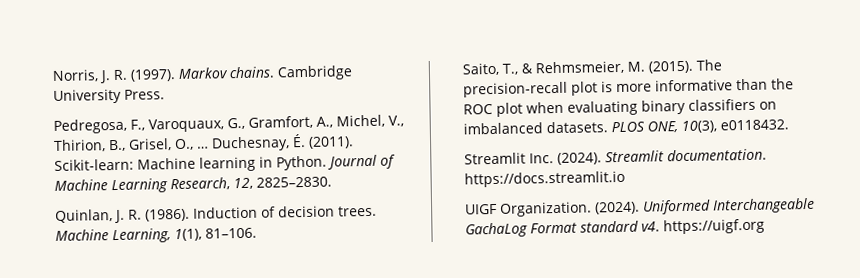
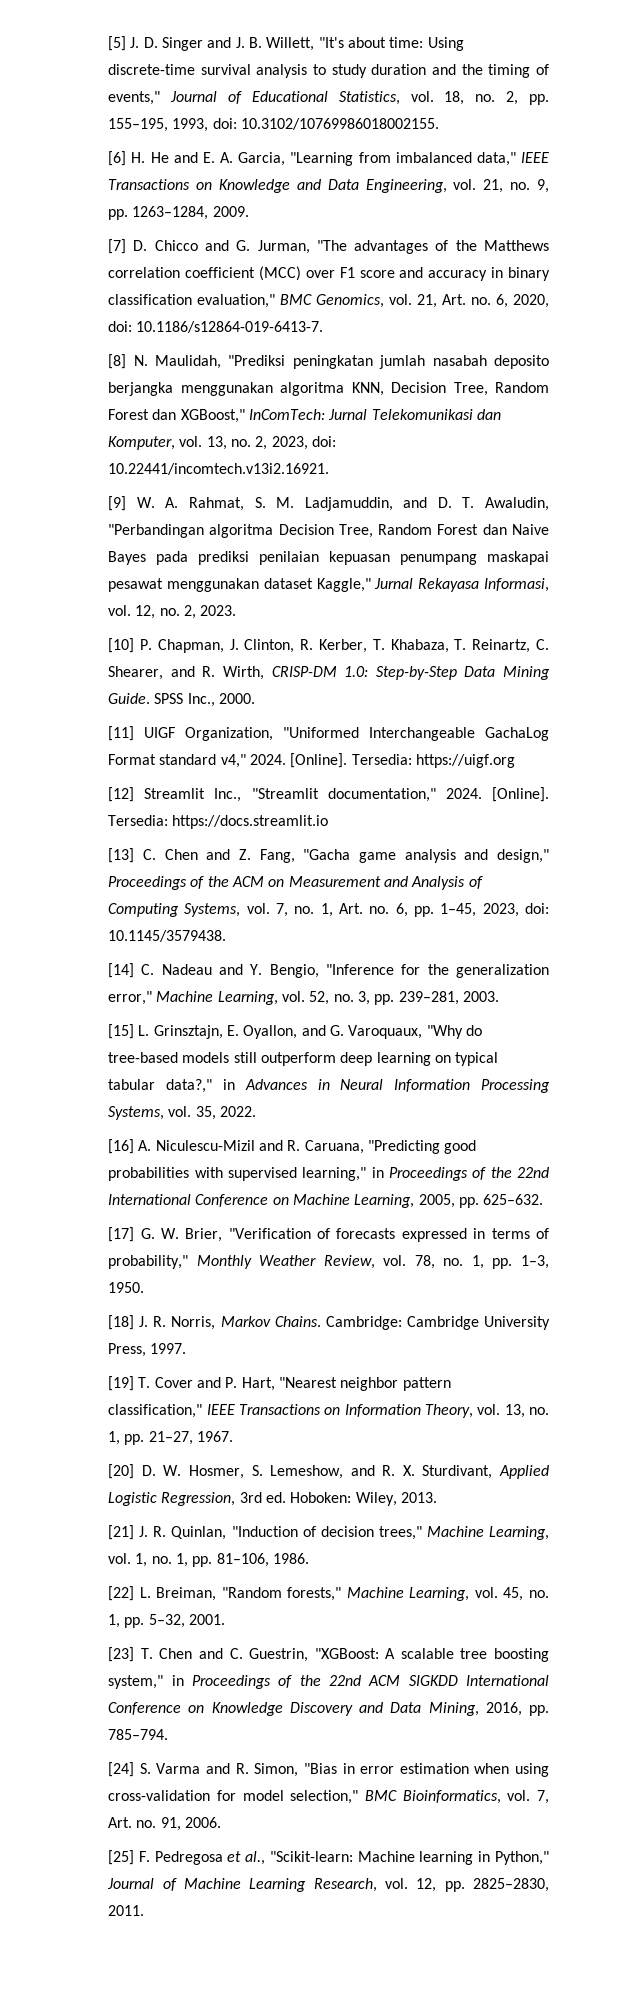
- Norris, J. R. (1997). Markov chains. Cambridge University Press.
- Pedregosa, F., Varoquaux, G., Gramfort, A., Michel, V., Thirion, B., Grisel, O., … Duchesnay, É. (2011). Scikit-learn: Machine learning in Python. Journal of Machine Learning Research, 12, 2825–2830.
- Quinlan, J. R. (1986). Induction of decision trees. Machine Learning, 1(1), 81–106.
- Saito, T., & Rehmsmeier, M. (2015). The precision-recall plot is more informative than the ROC plot when evaluating binary classifiers on imbalanced datasets. PLOS ONE, 10(3), e0118432.
- Streamlit Inc. (2024). Streamlit documentation. https://docs.streamlit.io
- UIGF Organization. (2024). Uniformed Interchangeable GachaLog Format standard v4. https://uigf.org
+ [5] J. D. Singer and J. B. Willett, "It's about time: Using discrete-time survival analysis to study duration and the timing of events," Journal of Educational Statistics, vol. 18, no. 2, pp. 155–195, 1993, doi: 10.3102/10769986018002155.
+ [6] H. He and E. A. Garcia, "Learning from imbalanced data," IEEE Transactions on Knowledge and Data Engineering, vol. 21, no. 9, pp. 1263–1284, 2009.
+ [7] D. Chicco and G. Jurman, "The advantages of the Matthews correlation coefficient (MCC) over F1 score and accuracy in binary classification evaluation," BMC Genomics, vol. 21, Art. no. 6, 2020, doi: 10.1186/s12864-019-6413-7.
+ [8] N. Maulidah, "Prediksi peningkatan jumlah nasabah deposito berjangka menggunakan algoritma KNN, Decision Tree, Random Forest dan XGBoost," InComTech: Jurnal Telekomunikasi dan Komputer, vol. 13, no. 2, 2023, doi: 10.22441/incomtech.v13i2.16921.
+ [9] W. A. Rahmat, S. M. Ladjamuddin, and D. T. Awaludin, "Perbandingan algoritma Decision Tree, Random Forest dan Naive Bayes pada prediksi penilaian kepuasan penumpang maskapai pesawat menggunakan dataset Kaggle," Jurnal Rekayasa Informasi, vol. 12, no. 2, 2023.
+ [10] P. Chapman, J. Clinton, R. Kerber, T. Khabaza, T. Reinartz, C. Shearer, and R. Wirth, CRISP-DM 1.0: Step-by-Step Data Mining Guide. SPSS Inc., 2000.
+ [11] UIGF Organization, "Uniformed Interchangeable GachaLog Format standard v4," 2024. [Online]. Tersedia: https://uigf.org
+ [12] Streamlit Inc., "Streamlit documentation," 2024. [Online]. Tersedia: https://docs.streamlit.io
+ [13] C. Chen and Z. Fang, "Gacha game analysis and design," Proceedings of the ACM on Measurement and Analysis of Computing Systems, vol. 7, no. 1, Art. no. 6, pp. 1–45, 2023, doi: 10.1145/3579438.
+ [14] C. Nadeau and Y. Bengio, "Inference for the generalization error," Machine Learning, vol. 52, no. 3, pp. 239–281, 2003.
+ [15] L. Grinsztajn, E. Oyallon, and G. Varoquaux, "Why do tree-based models still outperform deep learning on typical tabular data?," in Advances in Neural Information Processing Systems, vol. 35, 2022.
+ [16] A. Niculescu-Mizil and R. Caruana, "Predicting good probabilities with supervised learning," in Proceedings of the 22nd International Conference on Machine Learning, 2005, pp. 625–632.
+ [17] G. W. Brier, "Verification of forecasts expressed in terms of probability," Monthly Weather Review, vol. 78, no. 1, pp. 1–3, 1950.
+ [18] J. R. Norris, Markov Chains. Cambridge: Cambridge University Press, 1997.
+ [19] T. Cover and P. Hart, "Nearest neighbor pattern classification," IEEE Transactions on Information Theory, vol. 13, no. 1, pp. 21–27, 1967.
+ [20] D. W. Hosmer, S. Lemeshow, and R. X. Sturdivant, Applied Logistic Regression, 3rd ed. Hoboken: Wiley, 2013.
+ [21] J. R. Quinlan, "Induction of decision trees," Machine Learning, vol. 1, no. 1, pp. 81–106, 1986.
+ [22] L. Breiman, "Random forests," Machine Learning, vol. 45, no. 1, pp. 5–32, 2001.
+ [23] T. Chen and C. Guestrin, "XGBoost: A scalable tree boosting system," in Proceedings of the 22nd ACM SIGKDD International Conference on Knowledge Discovery and Data Mining, 2016, pp. 785–794.
+ [24] S. Varma and R. Simon, "Bias in error estimation when using cross-validation for model selection," BMC Bioinformatics, vol. 7, Art. no. 91, 2006.
+ [25] F. Pedregosa et al., "Scikit-learn: Machine learning in Python," Journal of Machine Learning Research, vol. 12, pp. 2825–2830, 2011.

